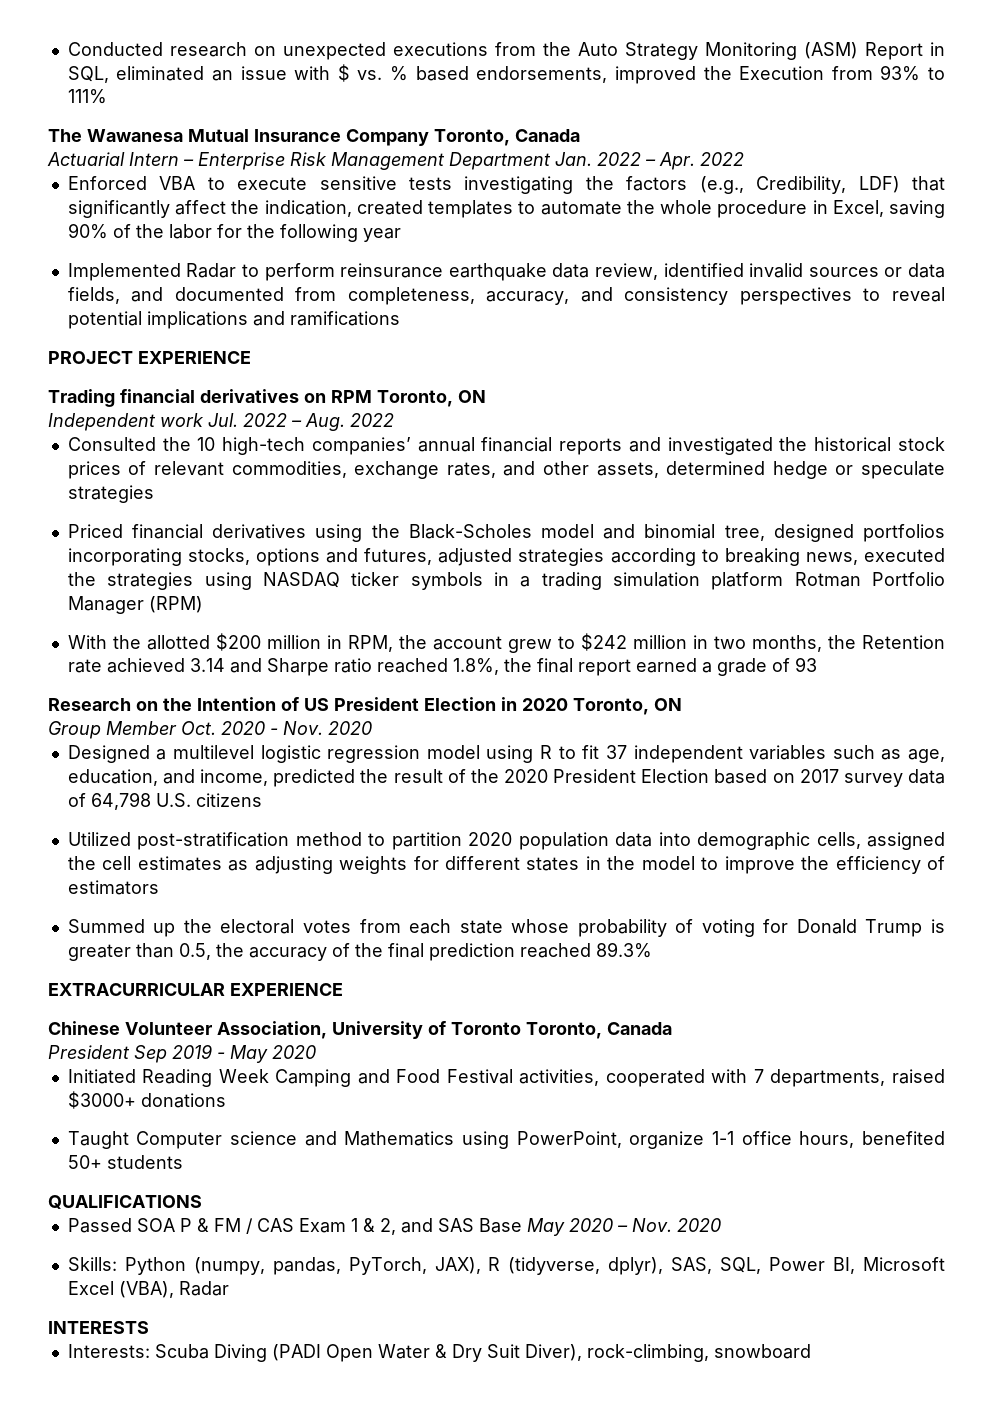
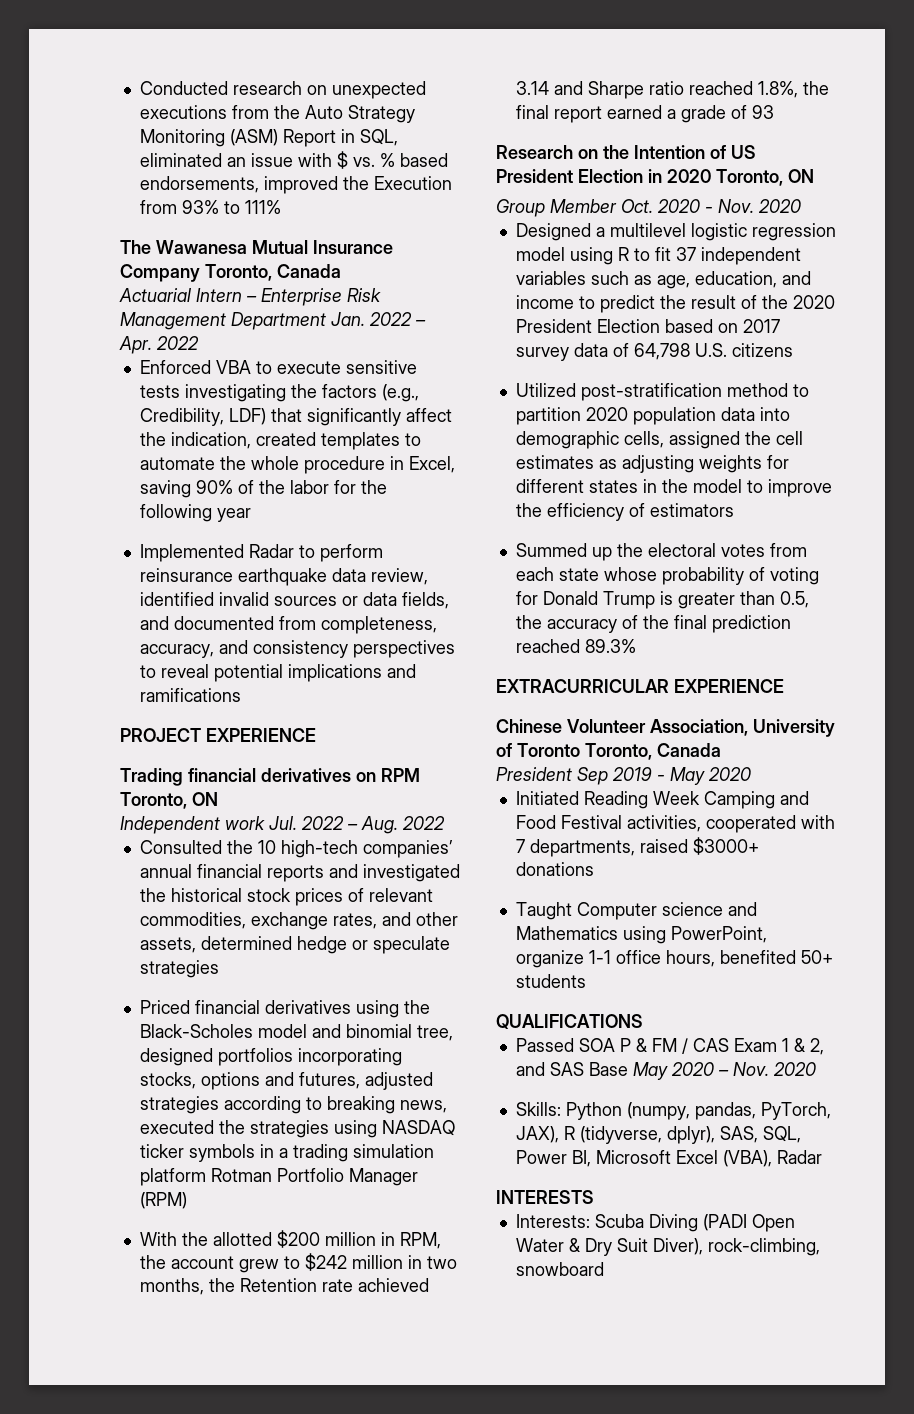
- Designed a multilevel logistic regression model using R to fit 37 independent variables such as age, education, and income, predicted the result of the 2020 President Election based on 2017 survey data of 64,798 U.S. citizens
+ Designed a multilevel logistic regression model using R to fit 37 independent variables such as age, education, and income to predict the result of the 2020 President Election based on 2017 survey data of 64,798 U.S. citizens

